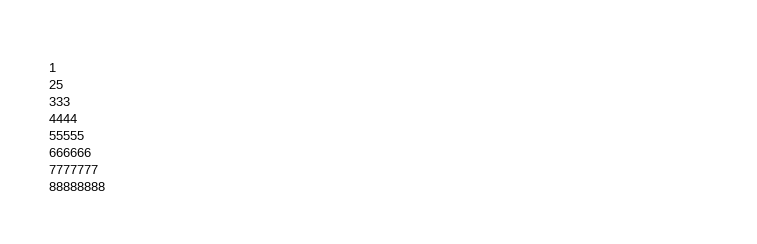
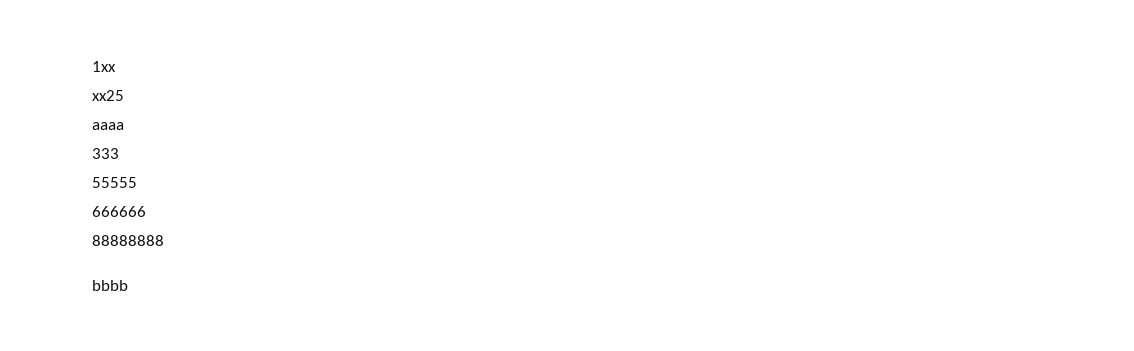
- 1
- 25
+ 1xx
+ xx25
+ aaaa
- 4444
- 7777777
  88888888
+ bbbb

